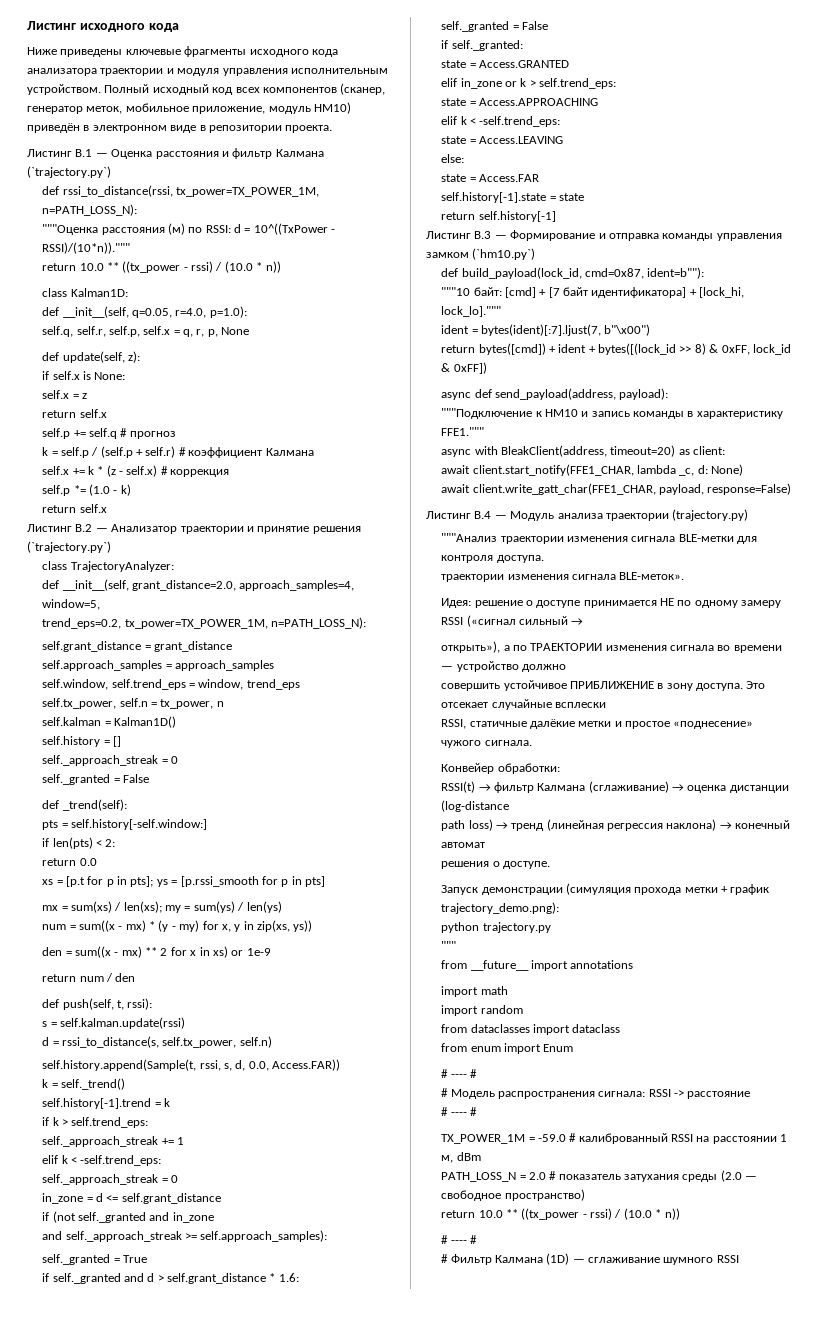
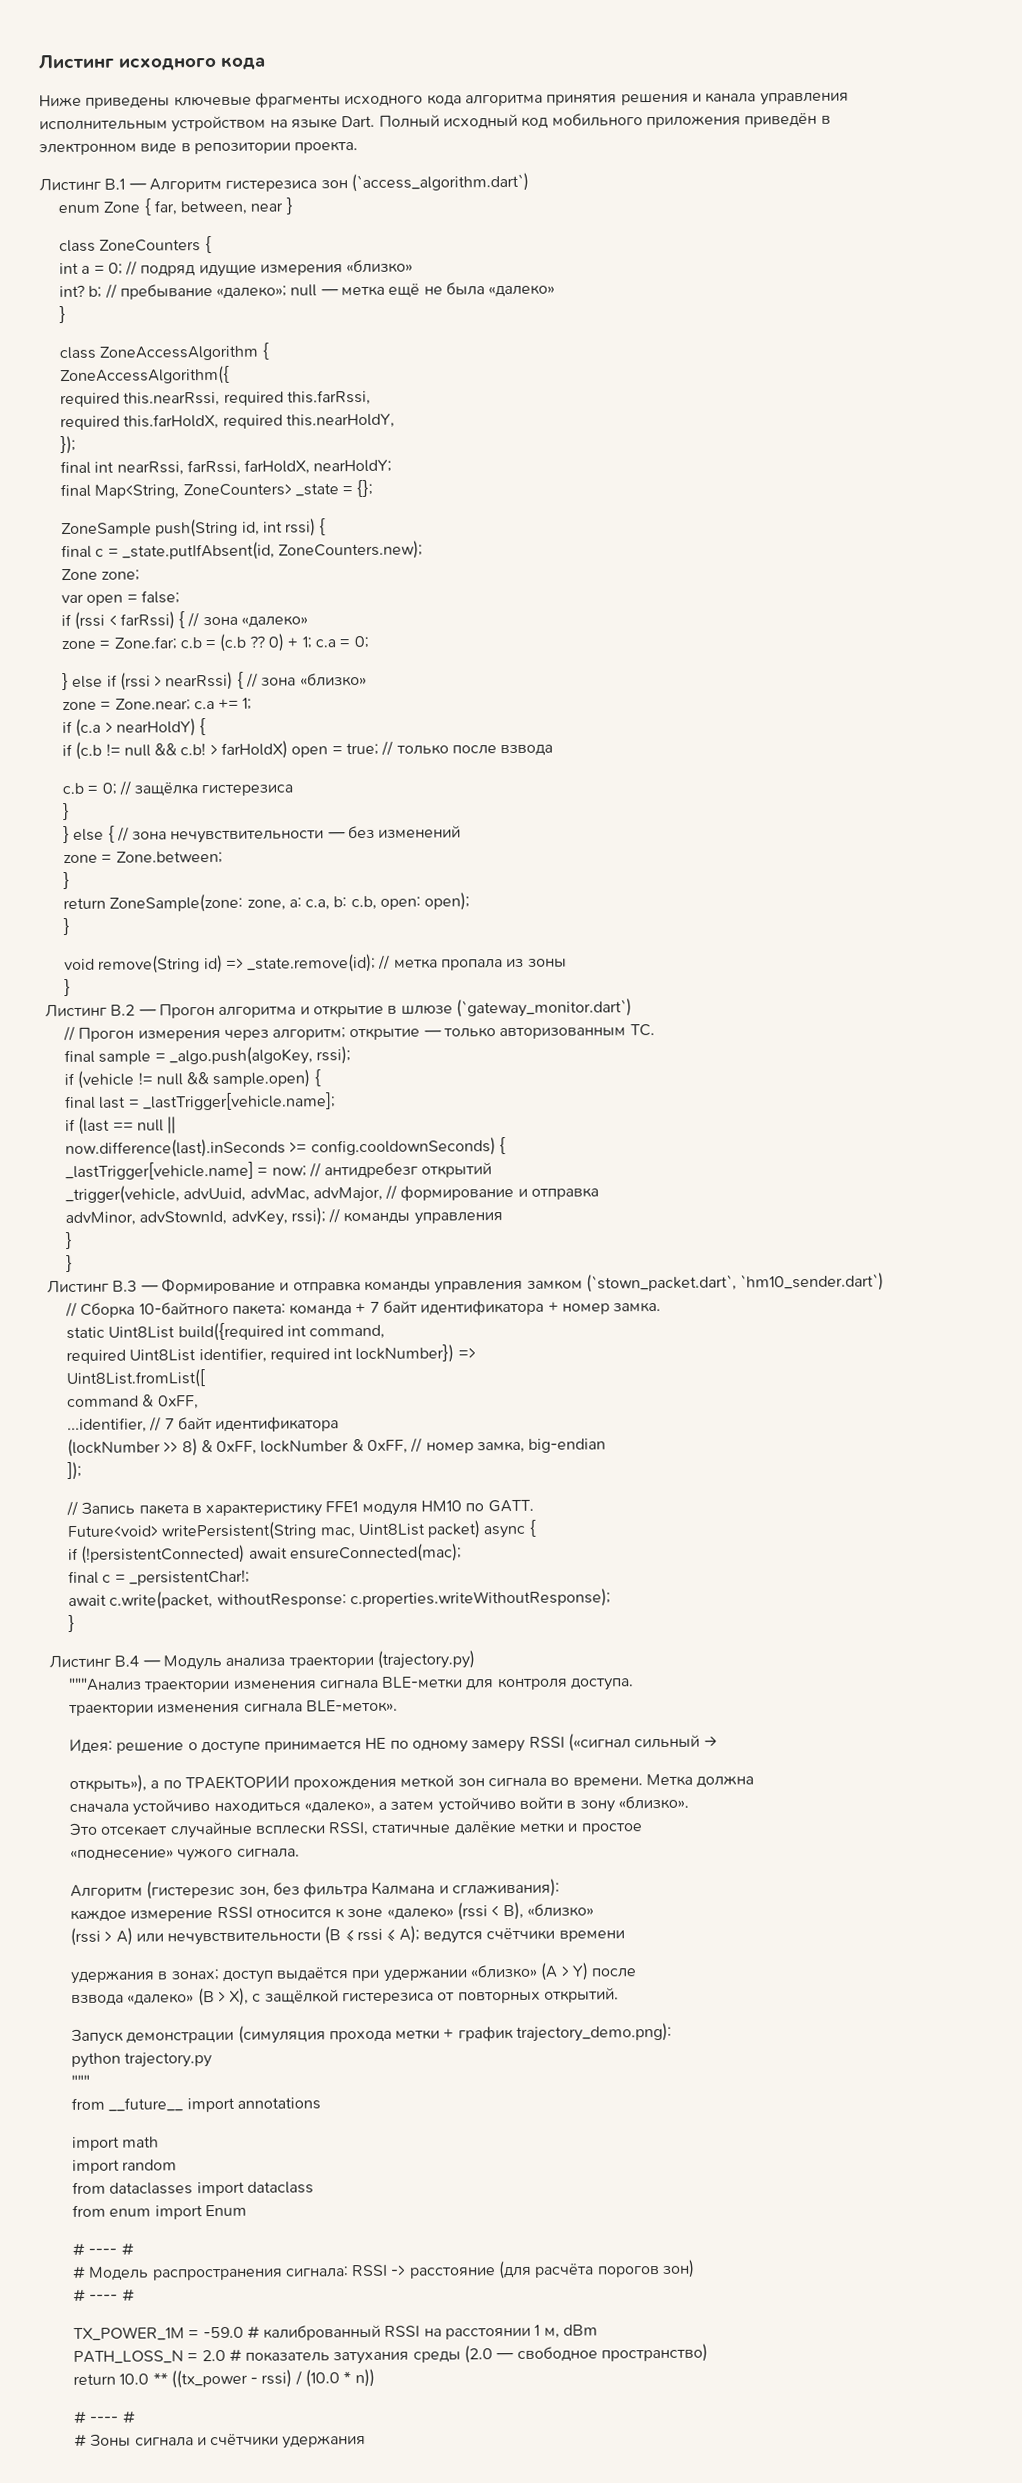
- Ниже приведены ключевые фрагменты исходного кода анализатора траектории и модуля управления исполнительным устройством. Полный исходный код всех компонентов (сканер, генератор меток, мобильное приложение, модуль HM10) приведён в электронном виде в репозитории проекта.
+ Ниже приведены ключевые фрагменты исходного кода алгоритма принятия решения и канала управления исполнительным устройством на языке Dart. Полный исходный код мобильного приложения приведён в электронном виде в репозитории проекта.
- Листинг В.1 — Оценка расстояния и фильтр Калмана (`trajectory.py`)
- def rssi_to_distance(rssi, tx_power=TX_POWER_1M, n=PATH_LOSS_N):
- """Оценка расстояния (м) по RSSI: d = 10^((TxPower - RSSI)/(10*n))."""
- return 10.0 ** ((tx_power - rssi) / (10.0 * n))
- class Kalman1D:
- def __init__(self, q=0.05, r=4.0, p=1.0):
- self.q, self.r, self.p, self.x = q, r, p, None
- def update(self, z):
- if self.x is None:
- self.x = z
- return self.x
- self.p += self.q # прогноз
- k = self.p / (self.p + self.r) # коэффициент Калмана
- self.x += k * (z - self.x) # коррекция
- self.p *= (1.0 - k)
- return self.x
- Листинг В.2 — Анализатор траектории и принятие решения (`trajectory.py`)
- class TrajectoryAnalyzer:
- def __init__(self, grant_distance=2.0, approach_samples=4, window=5,
- trend_eps=0.2, tx_power=TX_POWER_1M, n=PATH_LOSS_N):
- self.grant_distance = grant_distance
- self.approach_samples = approach_samples
- self.window, self.trend_eps = window, trend_eps
- self.tx_power, self.n = tx_power, n
- self.kalman = Kalman1D()
- self.history = []
- self._approach_streak = 0
- self._granted = False
- def _trend(self):
- pts = self.history[-self.window:]
- if len(pts) < 2:
- return 0.0
- xs = [p.t for p in pts]; ys = [p.rssi_smooth for p in pts]
- mx = sum(xs) / len(xs); my = sum(ys) / len(ys)
- num = sum((x - mx) * (y - my) for x, y in zip(xs, ys))
- den = sum((x - mx) ** 2 for x in xs) or 1e-9
- return num / den
- def push(self, t, rssi):
- s = self.kalman.update(rssi)
- d = rssi_to_distance(s, self.tx_power, self.n)
- self.history.append(Sample(t, rssi, s, d, 0.0, Access.FAR))
- k = self._trend()
- self.history[-1].trend = k
- if k > self.trend_eps:
- self._approach_streak += 1
- elif k < -self.trend_eps:
- self._approach_streak = 0
- in_zone = d <= self.grant_distance
- if (not self._granted and in_zone
- and self._approach_streak >= self.approach_samples):
- self._granted = True
- if self._granted and d > self.grant_distance * 1.6:
- self._granted = False
- if self._granted:
- state = Access.GRANTED
- elif in_zone or k > self.trend_eps:
- state = Access.APPROACHING
- elif k < -self.trend_eps:
- state = Access.LEAVING
- else:
- state = Access.FAR
- self.history[-1].state = state
- return self.history[-1]
+ Листинг В.1 — Алгоритм гистерезиса зон (`access_algorithm.dart`)
+ enum Zone { far, between, near }
+ class ZoneCounters {
+ int a = 0; // подряд идущие измерения «близко»
+ int? b; // пребывание «далеко»; null — метка ещё не была «далеко»
+ }
+ class ZoneAccessAlgorithm {
+ ZoneAccessAlgorithm({
+ required this.nearRssi, required this.farRssi,
+ required this.farHoldX, required this.nearHoldY,
+ });
+ final int nearRssi, farRssi, farHoldX, nearHoldY;
+ final Map<String, ZoneCounters> _state = {};
+ ZoneSample push(String id, int rssi) {
+ final c = _state.putIfAbsent(id, ZoneCounters.new);
+ Zone zone;
+ var open = false;
+ if (rssi < farRssi) { // зона «далеко»
+ zone = Zone.far; c.b = (c.b ?? 0) + 1; c.a = 0;
+ } else if (rssi > nearRssi) { // зона «близко»
+ zone = Zone.near; c.a += 1;
+ if (c.a > nearHoldY) {
+ if (c.b != null && c.b! > farHoldX) open = true; // только после взвода
+ c.b = 0; // защёлка гистерезиса
+ }
+ } else { // зона нечувствительности — без изменений
+ zone = Zone.between;
+ }
+ return ZoneSample(zone: zone, a: c.a, b: c.b, open: open);
+ }
+ void remove(String id) => _state.remove(id); // метка пропала из зоны
+ }
+ Листинг В.2 — Прогон алгоритма и открытие в шлюзе (`gateway_monitor.dart`)
+ // Прогон измерения через алгоритм; открытие — только авторизованным ТС.
+ final sample = _algo.push(algoKey, rssi);
+ if (vehicle != null && sample.open) {
+ final last = _lastTrigger[vehicle.name];
+ if (last == null ||
+ now.difference(last).inSeconds >= config.cooldownSeconds) {
+ _lastTrigger[vehicle.name] = now; // антидребезг открытий
+ _trigger(vehicle, advUuid, advMac, advMajor, // формирование и отправка
+ advMinor, advStownId, advKey, rssi); // команды управления
+ }
+ }
- Листинг В.3 — Формирование и отправка команды управления замком (`hm10.py`)
- def build_payload(lock_id, cmd=0x87, ident=b""):
- """10 байт: [cmd] + [7 байт идентификатора] + [lock_hi, lock_lo]."""
- ident = bytes(ident)[:7].ljust(7, b"\x00")
- return bytes([cmd]) + ident + bytes([(lock_id >> 8) & 0xFF, lock_id & 0xFF])
- async def send_payload(address, payload):
- """Подключение к HM10 и запись команды в характеристику FFE1."""
- async with BleakClient(address, timeout=20) as client:
- await client.start_notify(FFE1_CHAR, lambda _c, d: None)
- await client.write_gatt_char(FFE1_CHAR, payload, response=False)
+ Листинг В.3 — Формирование и отправка команды управления замком (`stown_packet.dart`, `hm10_sender.dart`)
+ // Сборка 10-байтного пакета: команда + 7 байт идентификатора + номер замка.
+ static Uint8List build({required int command,
+ required Uint8List identifier, required int lockNumber}) =>
+ Uint8List.fromList([
+ command & 0xFF,
+ ...identifier, // 7 байт идентификатора
+ (lockNumber >> 8) & 0xFF, lockNumber & 0xFF, // номер замка, big-endian
+ ]);
+ // Запись пакета в характеристику FFE1 модуля HM10 по GATT.
+ Future<void> writePersistent(String mac, Uint8List packet) async {
+ if (!persistentConnected) await ensureConnected(mac);
+ final c = _persistentChar!;
+ await c.write(packet, withoutResponse: c.properties.writeWithoutResponse);
+ }
- открыть»), а по ТРАЕКТОРИИ изменения сигнала во времени — устройство должно
- совершить устойчивое ПРИБЛИЖЕНИЕ в зону доступа. Это отсекает случайные всплески
- RSSI, статичные далёкие метки и простое «поднесение» чужого сигнала.
+ открыть»), а по ТРАЕКТОРИИ прохождения меткой зон сигнала во времени. Метка должна
+ сначала устойчиво находиться «далеко», а затем устойчиво войти в зону «близко».
+ Это отсекает случайные всплески RSSI, статичные далёкие метки и простое
+ «поднесение» чужого сигнала.
- Конвейер обработки:
- RSSI(t) → фильтр Калмана (сглаживание) → оценка дистанции (log-distance
- path loss) → тренд (линейная регрессия наклона) → конечный автомат
- решения о доступе.
+ Алгоритм (гистерезис зон, без фильтра Калмана и сглаживания):
+ каждое измерение RSSI относится к зоне «далеко» (rssi < B), «близко»
+ (rssi > A) или нечувствительности (B ≤ rssi ≤ A); ведутся счётчики времени
+ удержания в зонах; доступ выдаётся при удержании «близко» (A > Y) после
+ взвода «далеко» (B > X), с защёлкой гистерезиса от повторных открытий.
- # Модель распространения сигнала: RSSI -> расстояние
+ # Модель распространения сигнала: RSSI -> расстояние (для расчёта порогов зон)
- # Фильтр Калмана (1D) — сглаживание шумного RSSI
+ # Зоны сигнала и счётчики удержания

